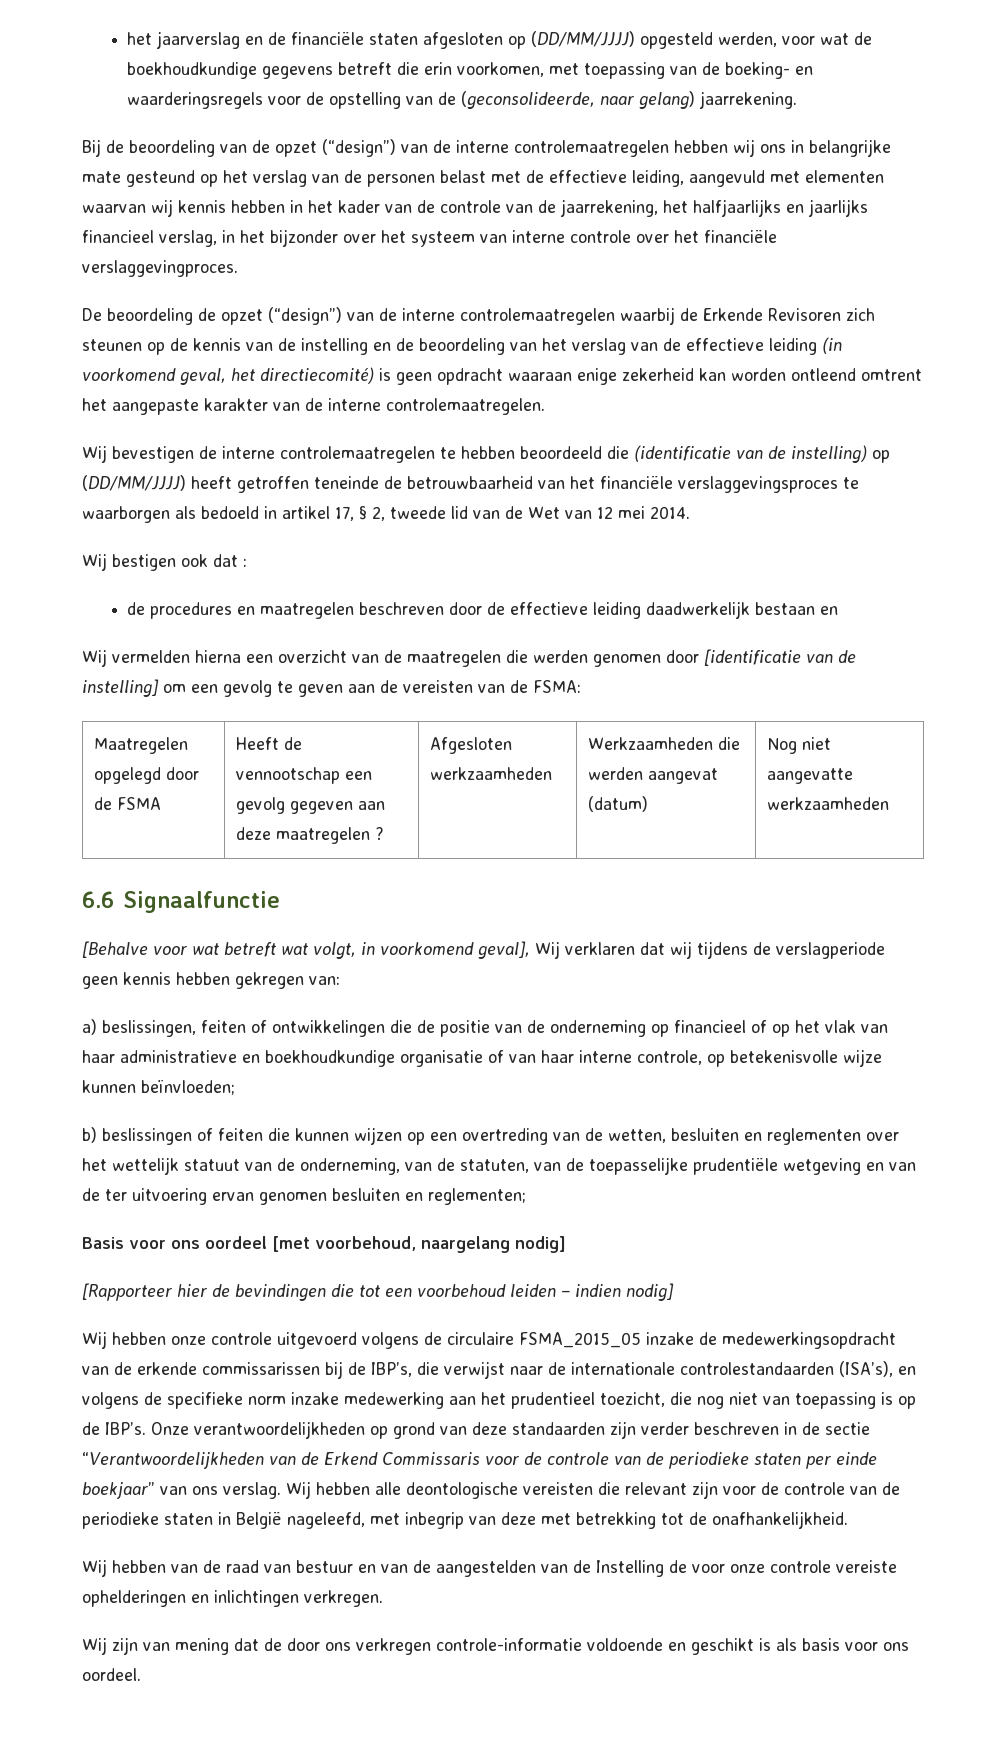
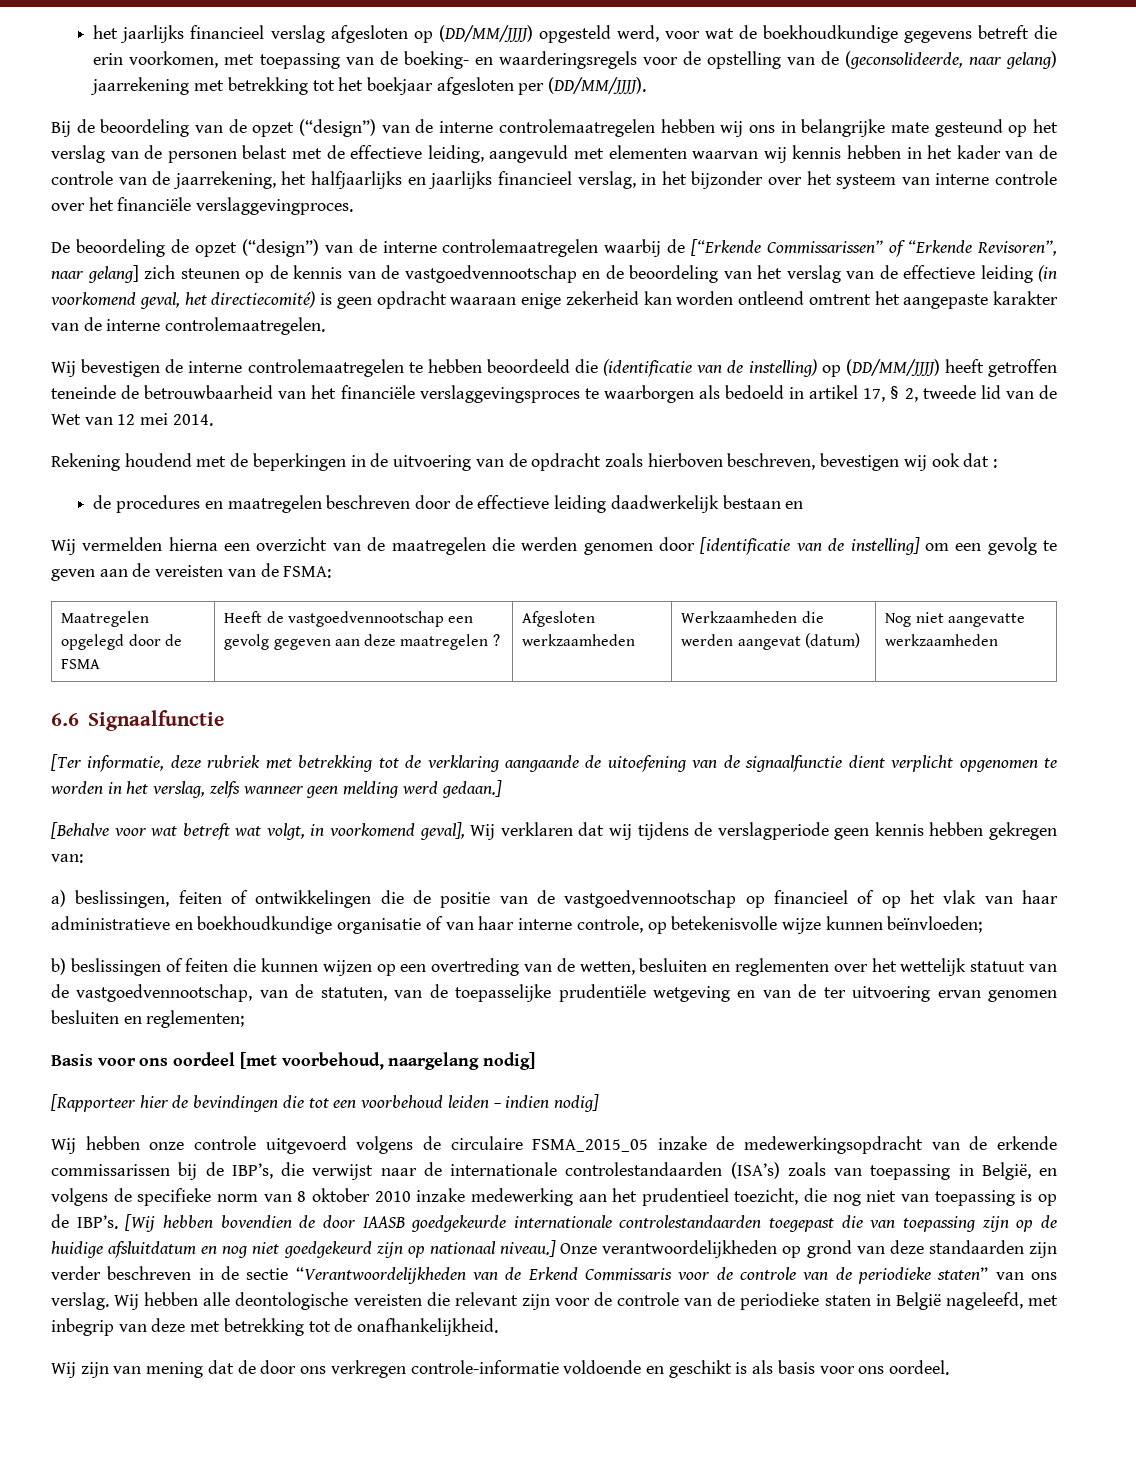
- het jaarverslag en de financiële staten afgesloten op (DD/MM/JJJJ) opgesteld werden, voor wat de boekhoudkundige gegevens betreft die erin voorkomen, met toepassing van de boeking- en waarderingsregels voor de opstelling van de (geconsolideerde, naar gelang) jaarrekening.
+ het jaarlijks financieel verslag afgesloten op (DD/MM/JJJJ) opgesteld werd, voor wat de boekhoudkundige gegevens betreft die erin voorkomen, met toepassing van de boeking- en waarderingsregels voor de opstelling van de (geconsolideerde, naar gelang) jaarrekening met betrekking tot het boekjaar afgesloten per (DD/MM/JJJJ).
- De beoordeling de opzet (“design”) van de interne controlemaatregelen waarbij de Erkende Revisoren zich steunen op de kennis van de instelling en de beoordeling van het verslag van de effectieve leiding (in voorkomend geval, het directiecomité) is geen opdracht waaraan enige zekerheid kan worden ontleend omtrent het aangepaste karakter van de interne controlemaatregelen.
+ De beoordeling de opzet (“design”) van de interne controlemaatregelen waarbij de [“Erkende Commissarissen” of “Erkende Revisoren”, naar gelang] zich steunen op de kennis van de vastgoedvennootschap en de beoordeling van het verslag van de effectieve leiding (in voorkomend geval, het directiecomité) is geen opdracht waaraan enige zekerheid kan worden ontleend omtrent het aangepaste karakter van de interne controlemaatregelen.
- Wij bestigen ook dat :
+ Rekening houdend met de beperkingen in de uitvoering van de opdracht zoals hierboven beschreven, bevestigen wij ook dat :
- Maatregelen opgelegd door de FSMA | Heeft de vennootschap een gevolg gegeven aan deze maatregelen ? | Afgesloten werkzaamheden | Werkzaamheden die werden aangevat (datum) | Nog niet aangevatte werkzaamheden
+ Maatregelen opgelegd door de FSMA | Heeft de vastgoedvennootschap een gevolg gegeven aan deze maatregelen ? | Afgesloten werkzaamheden | Werkzaamheden die werden aangevat (datum) | Nog niet aangevatte werkzaamheden
+ [Ter informatie, deze rubriek met betrekking tot de verklaring aangaande de uitoefening van de signaalfunctie dient verplicht opgenomen te worden in het verslag, zelfs wanneer geen melding werd gedaan.]
- a) beslissingen, feiten of ontwikkelingen die de positie van de onderneming op financieel of op het vlak van haar administratieve en boekhoudkundige organisatie of van haar interne controle, op betekenisvolle wijze kunnen beïnvloeden;
+ a) beslissingen, feiten of ontwikkelingen die de positie van de vastgoedvennootschap op financieel of op het vlak van haar administratieve en boekhoudkundige organisatie of van haar interne controle, op betekenisvolle wijze kunnen beïnvloeden;
- b) beslissingen of feiten die kunnen wijzen op een overtreding van de wetten, besluiten en reglementen over het wettelijk statuut van de onderneming, van de statuten, van de toepasselijke prudentiële wetgeving en van de ter uitvoering ervan genomen besluiten en reglementen;
+ b) beslissingen of feiten die kunnen wijzen op een overtreding van de wetten, besluiten en reglementen over het wettelijk statuut van de vastgoedvennootschap, van de statuten, van de toepasselijke prudentiële wetgeving en van de ter uitvoering ervan genomen besluiten en reglementen;
- Wij hebben onze controle uitgevoerd volgens de circulaire FSMA_2015_05 inzake de medewerkingsopdracht van de erkende commissarissen bij de IBP’s, die verwijst naar de internationale controlestandaarden (ISA’s), en volgens de specifieke norm inzake medewerking aan het prudentieel toezicht, die nog niet van toepassing is op de IBP’s.
+ Wij hebben onze controle uitgevoerd volgens de circulaire FSMA_2015_05 inzake de medewerkingsopdracht van de erkende commissarissen bij de IBP’s, die verwijst naar de internationale controlestandaarden (ISA’s) zoals van toepassing in België, en volgens de specifieke norm van 8 oktober 2010 inzake medewerking aan het prudentieel toezicht, die nog niet van toepassing is op de IBP’s.
+ [Wij hebben bovendien de door IAASB goedgekeurde internationale controlestandaarden toegepast die van toepassing zijn op de huidige afsluitdatum en nog niet goedgekeurd zijn op nationaal niveau.]
- Onze verantwoordelijkheden op grond van deze standaarden zijn verder beschreven in de sectie “Verantwoordelijkheden van de Erkend Commissaris voor de controle van de periodieke staten per einde boekjaar” van ons verslag.
+ Onze verantwoordelijkheden op grond van deze standaarden zijn verder beschreven in de sectie “Verantwoordelijkheden van de Erkend Commissaris voor de controle van de periodieke staten” van ons verslag.
- Wij hebben van de raad van bestuur en van de aangestelden van de Instelling de voor onze controle vereiste ophelderingen en inlichtingen verkregen.

